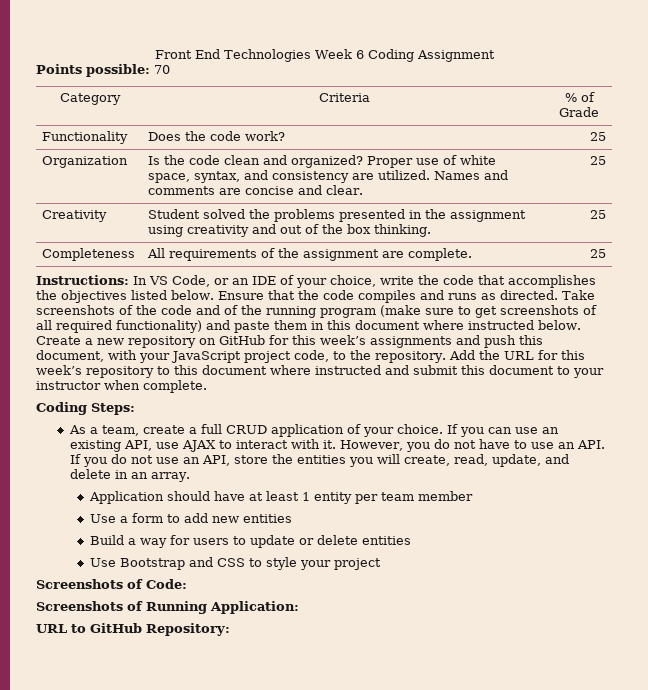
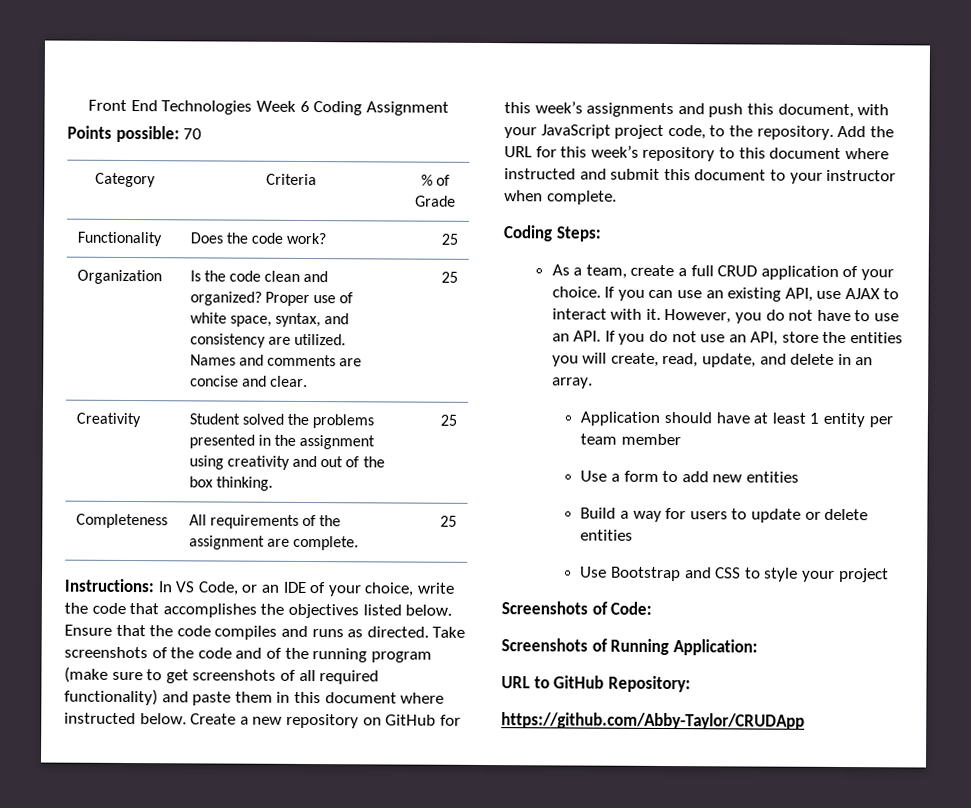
+ https://github.com/Abby-Taylor/CRUDApp

